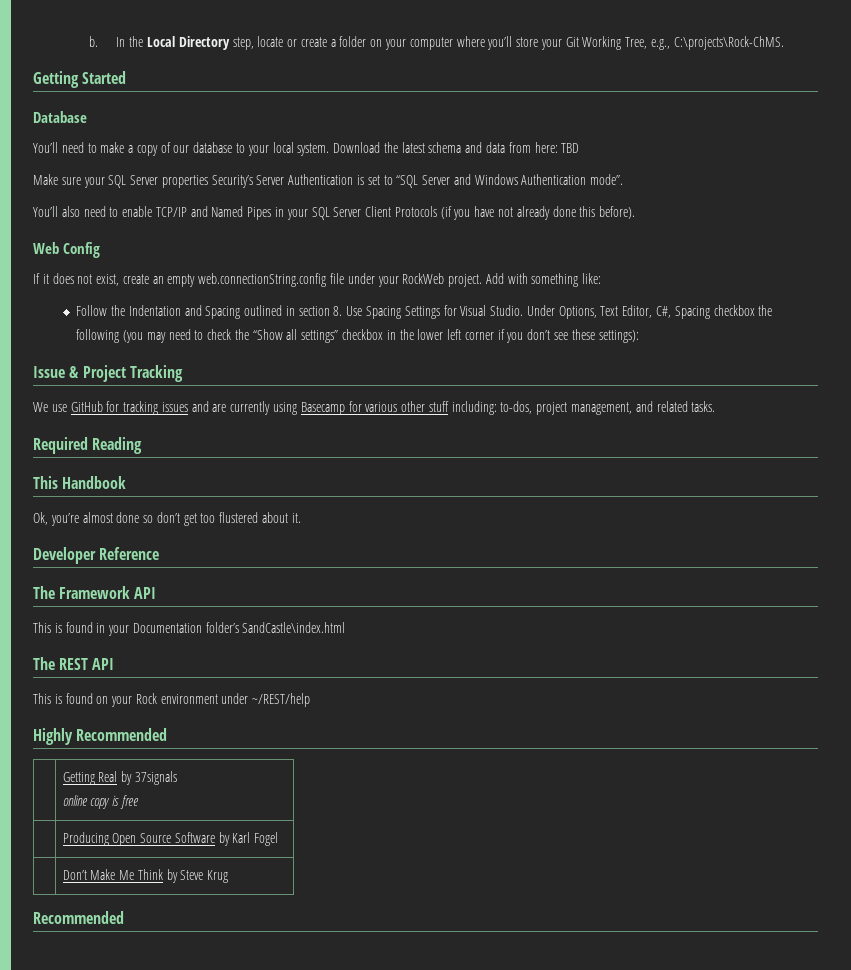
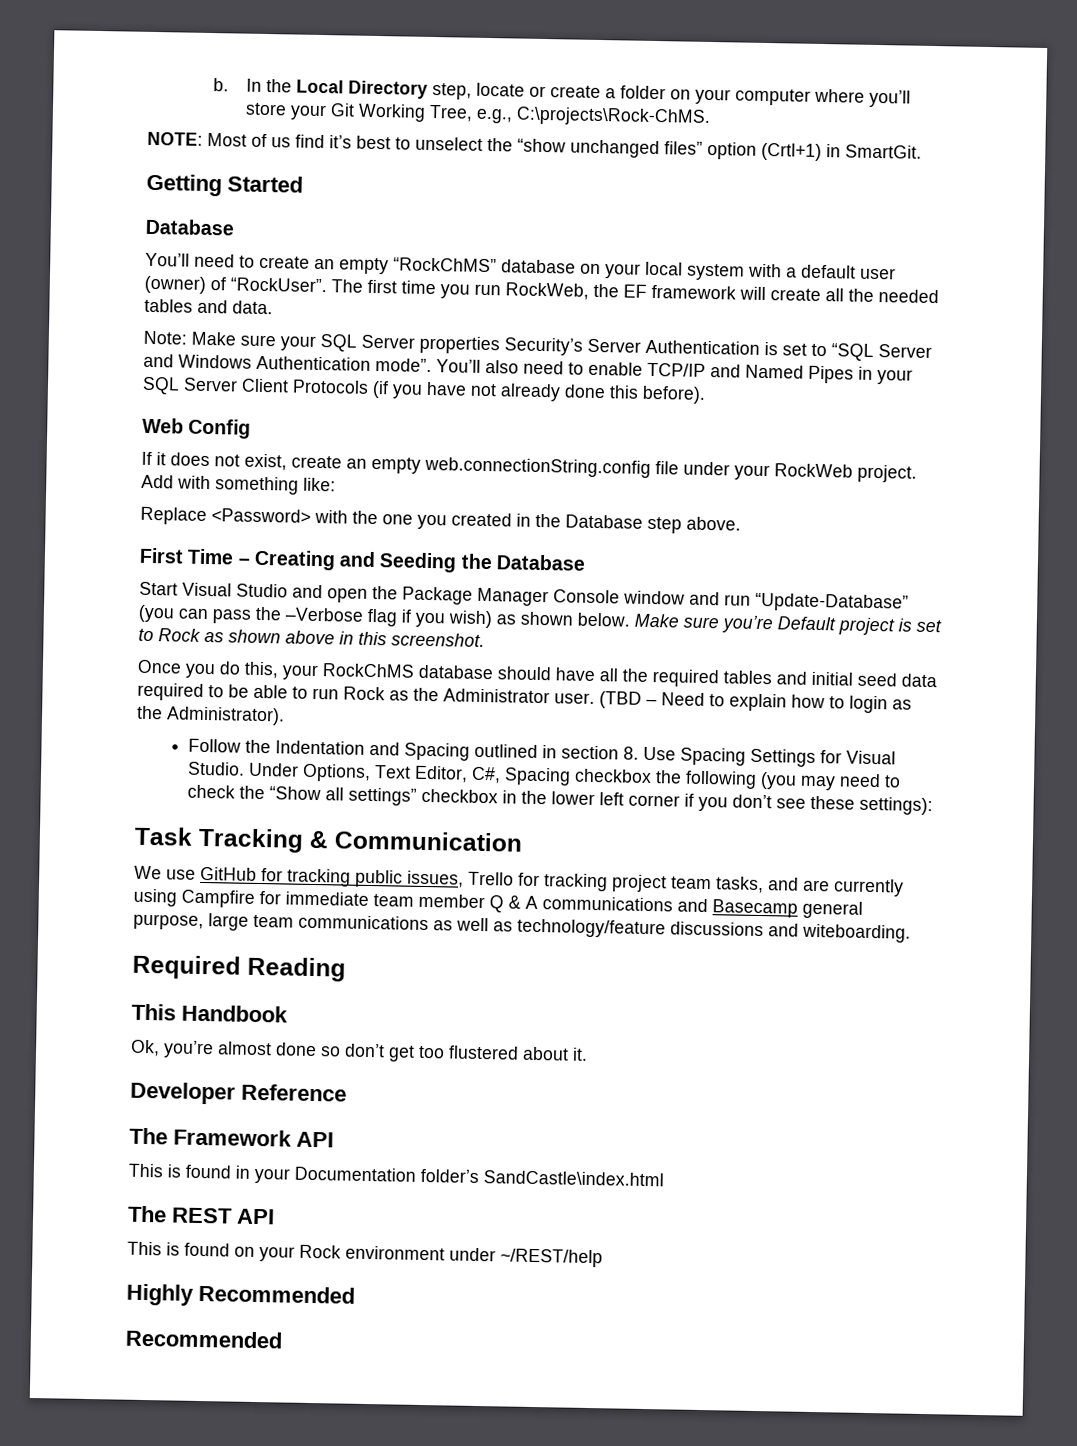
+ NOTE: Most of us find it’s best to unselect the “show unchanged files” option (Crtl+1) in SmartGit.
- You’ll need to make a copy of our database to your local system. Download the latest schema and data from here: TBD
- Make sure your SQL Server properties Security’s Server Authentication is set to “SQL Server and Windows Authentication mode”.
- You’ll also need to enable TCP/IP and Named Pipes in your SQL Server Client Protocols (if you have not already done this before).
+ You’ll need to create an empty “RockChMS” database on your local system with a default user (owner) of “RockUser”. The first time you run RockWeb, the EF framework will create all the needed tables and data.
+ Note: Make sure your SQL Server properties Security’s Server Authentication is set to “SQL Server and Windows Authentication mode”. You’ll also need to enable TCP/IP and Named Pipes in your SQL Server Client Protocols (if you have not already done this before).
+ Replace <Password> with the one you created in the Database step above.
+ First Time – Creating and Seeding the Database
+ Start Visual Studio and open the Package Manager Console window and run “Update-Database” (you can pass the –Verbose flag if you wish) as shown below. Make sure you’re Default project is set to Rock as shown above in this screenshot.
+ Once you do this, your RockChMS database should have all the required tables and initial seed data required to be able to run Rock as the Administrator user. (TBD – Need to explain how to login as the Administrator).
- Issue & Project Tracking
+ Task Tracking & Communication
- We use GitHub for tracking issues and are currently using Basecamp for various other stuff including: to-dos, project management, and related tasks.
+ We use GitHub for tracking public issues, Trello for tracking project team tasks, and are currently using Campfire for immediate team member Q & A communications and Basecamp general purpose, large team communications as well as technology/feature discussions and witeboarding.
- | Getting Real by 37signals
- online copy is free
- | Producing Open Source Software by Karl Fogel
- | Don’t Make Me Think by Steve Krug

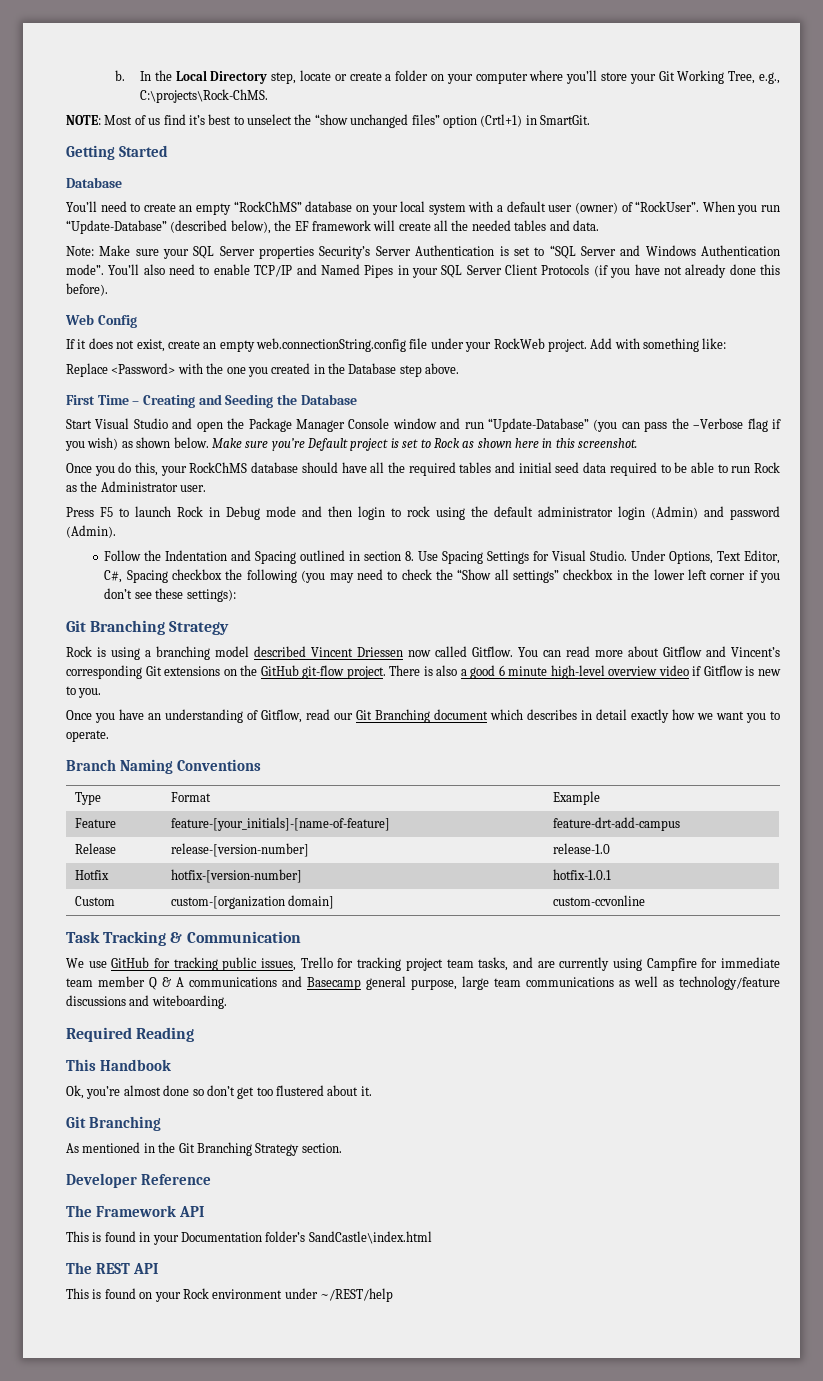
- The first time you run RockWeb, the EF framework will create all the needed tables and data.
+ When you run “Update-Database” (described below), the EF framework will create all the needed tables and data.
- Make sure you’re Default project is set to Rock as shown above in this screenshot.
+ Make sure you’re Default project is set to Rock as shown here in this screenshot.
- Once you do this, your RockChMS database should have all the required tables and initial seed data required to be able to run Rock as the Administrator user. (TBD – Need to explain how to login as the Administrator).
+ Once you do this, your RockChMS database should have all the required tables and initial seed data required to be able to run Rock as the Administrator user.
+ Press F5 to launch Rock in Debug mode and then login to rock using the default administrator login (Admin) and password (Admin).
  Under Options, Text Editor, C#, Spacing checkbox the following (you may need to check the “Show all settings” checkbox in the lower left corner if you don’t see these settings):
+ Git Branching Strategy
+ Rock is using a branching model described Vincent Driessen now called Gitflow. You can read more about Gitflow and Vincent’s corresponding Git extensions on the GitHub git-flow project. There is also a good 6 minute high-level overview video if Gitflow is new to you.
+ Once you have an understanding of Gitflow, read our Git Branching document which describes in detail exactly how we want you to operate.
+ Branch Naming Conventions
+ Type | Format | Example
+ Feature | feature-[your_initials]-[name-of-feature] | feature-drt-add-campus
+ Release | release-[version-number] | release-1.0
+ Hotfix | hotfix-[version-number] | hotfix-1.0.1
+ Custom | custom-[organization domain] | custom-ccvonline
  Ok, you’re almost done so don’t get too flustered about it.
+ Git Branching
+ As mentioned in the Git Branching Strategy section.
- Highly Recommended
- Recommended

